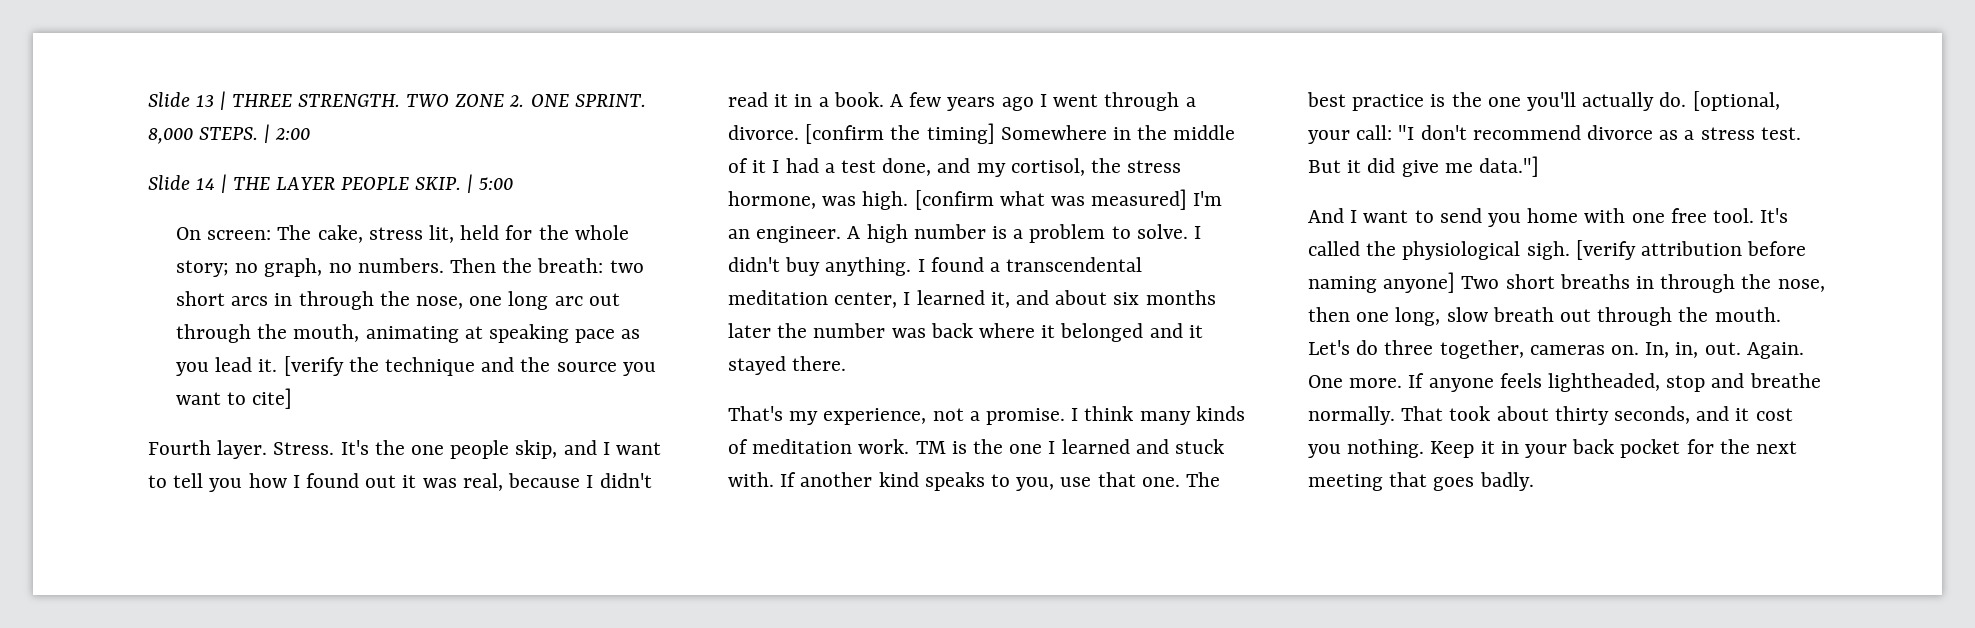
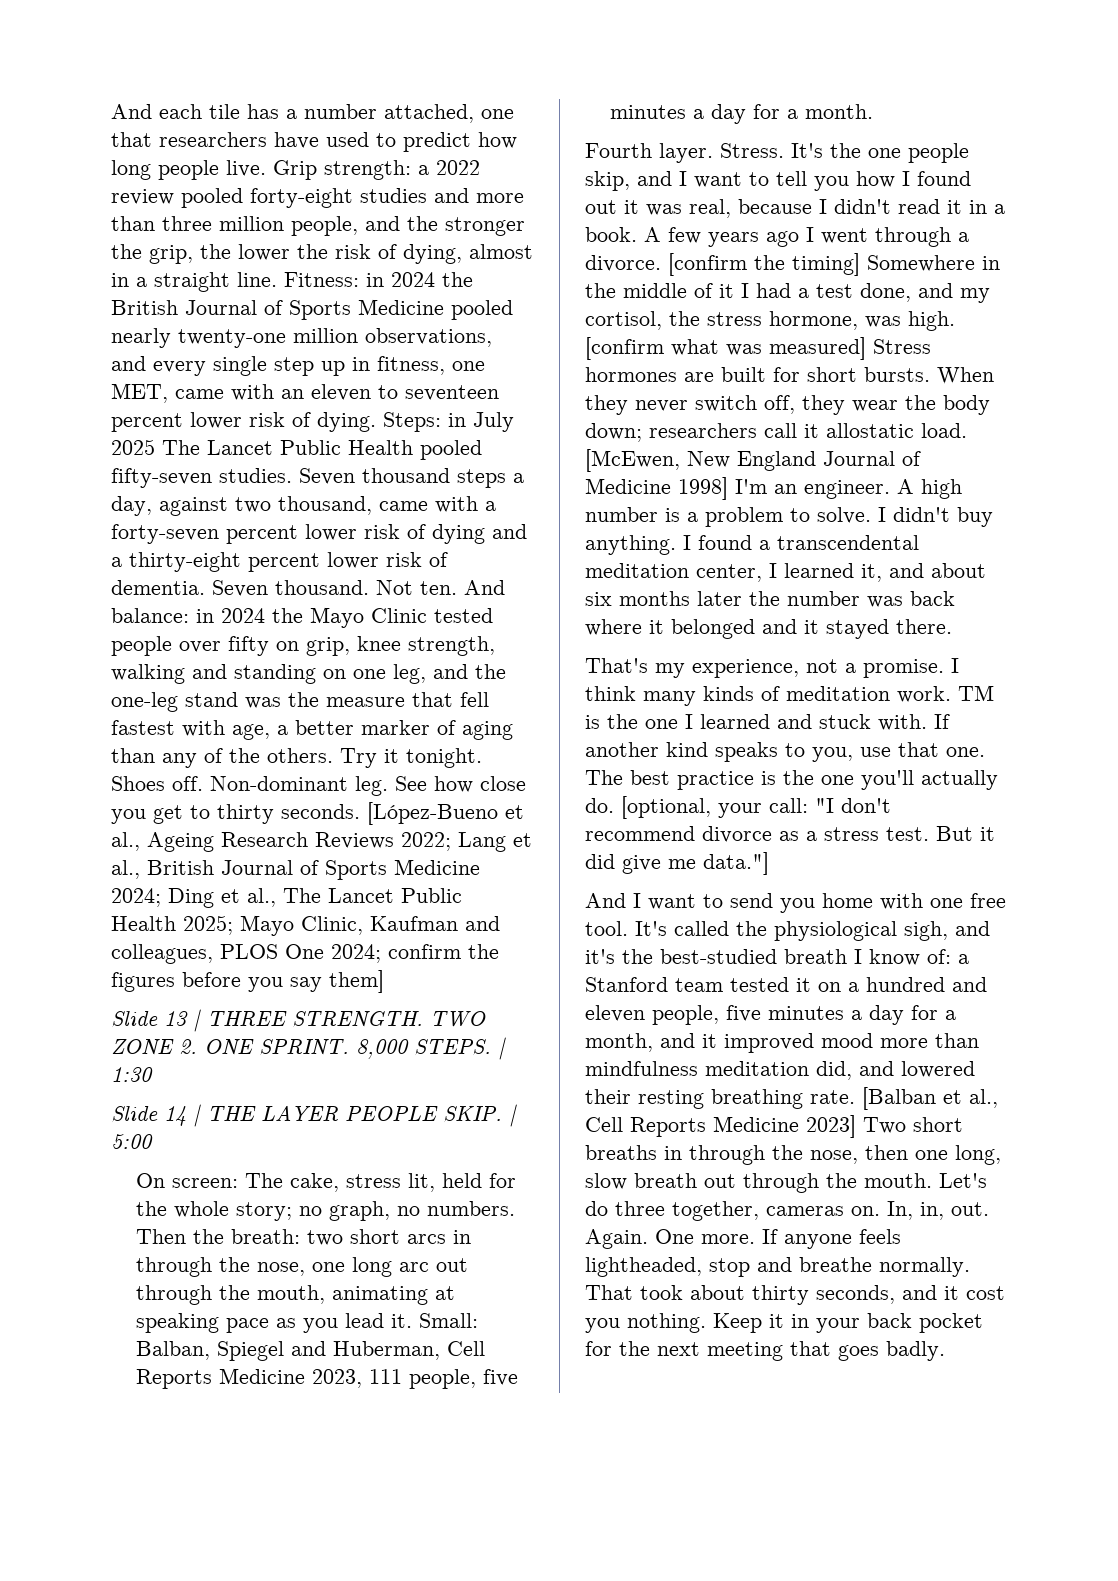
+ And each tile has a number attached, one that researchers have used to predict how long people live. Grip strength: a 2022 review pooled forty-eight studies and more than three million people, and the stronger the grip, the lower the risk of dying, almost in a straight line. Fitness: in 2024 the British Journal of Sports Medicine pooled nearly twenty-one million observations, and every single step up in fitness, one MET, came with an eleven to seventeen percent lower risk of dying. Steps: in July 2025 The Lancet Public Health pooled fifty-seven studies. Seven thousand steps a day, against two thousand, came with a forty-seven percent lower risk of dying and a thirty-eight percent lower risk of dementia. Seven thousand. Not ten. And balance: in 2024 the Mayo Clinic tested people over fifty on grip, knee strength, walking and standing on one leg, and the one-leg stand was the measure that fell fastest with age, a better marker of aging than any of the others. Try it tonight. Shoes off. Non-dominant leg. See how close you get to thirty seconds. [López-Bueno et al., Ageing Research Reviews 2022; Lang et al., British Journal of Sports Medicine 2024; Ding et al., The Lancet Public Health 2025; Mayo Clinic, Kaufman and colleagues, PLOS One 2024; confirm the figures before you say them]
- | 2:00
+ | 1:30
- [verify the technique and the source you want to cite]
+ Small: Balban, Spiegel and Huberman, Cell Reports Medicine 2023, 111 people, five minutes a day for a month.
- [confirm what was measured] I'm an engineer.
+ [confirm what was measured] Stress hormones are built for short bursts. When they never switch off, they wear the body down; researchers call it allostatic load. [McEwen, New England Journal of Medicine 1998] I'm an engineer.
- It's called the physiological sigh. [verify attribution before naming anyone] Two short breaths in through the nose, then one long, slow breath out through the mouth.
+ It's called the physiological sigh, and it's the best-studied breath I know of: a Stanford team tested it on a hundred and eleven people, five minutes a day for a month, and it improved mood more than mindfulness meditation did, and lowered their resting breathing rate. [Balban et al., Cell Reports Medicine 2023] Two short breaths in through the nose, then one long, slow breath out through the mouth.

